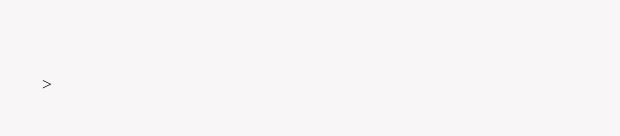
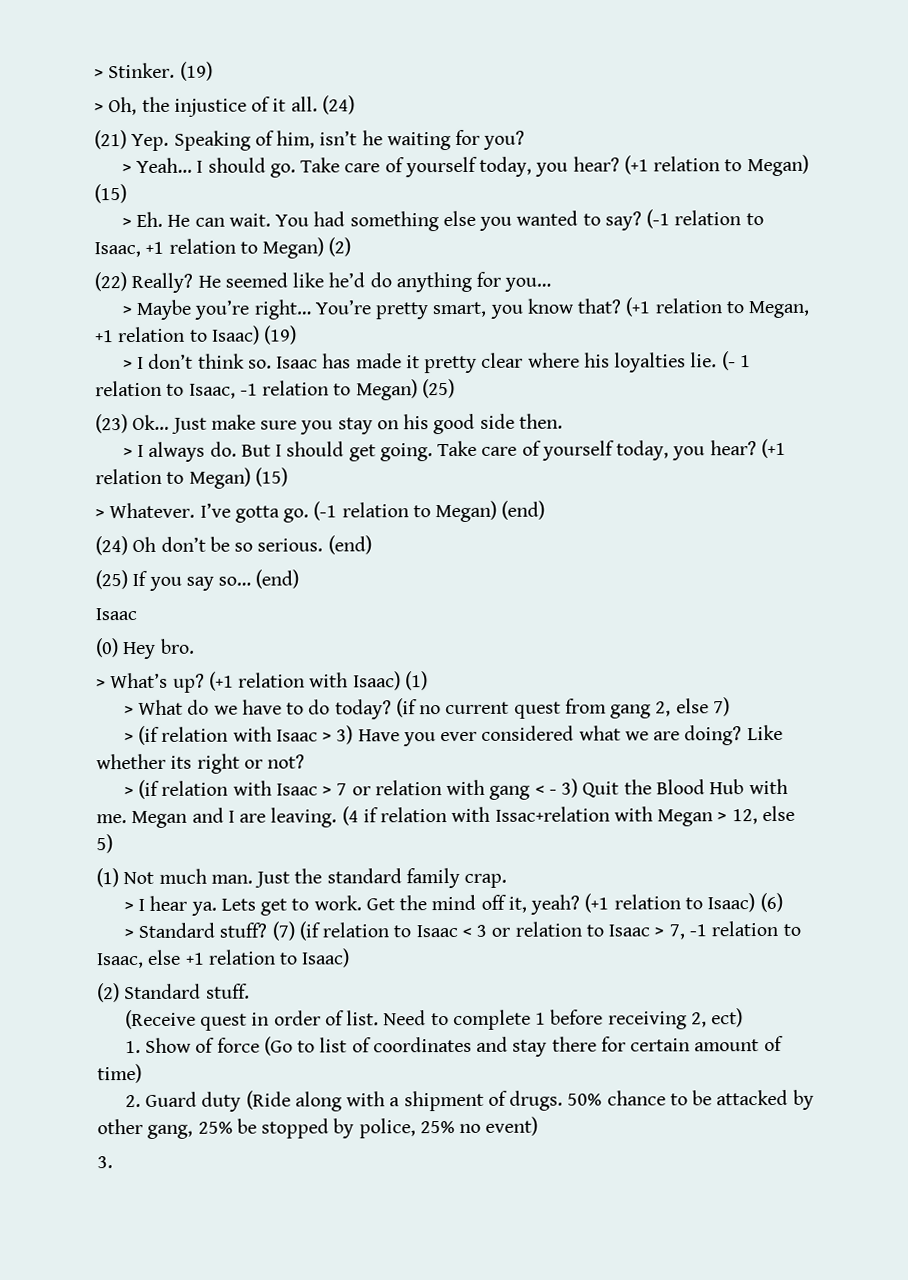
- >
+ > Stinker. (19)
+ > Oh, the injustice of it all. (24)
+ (21) Yep. Speaking of him, isn’t he waiting for you?
+ > Yeah… I should go. Take care of yourself today, you hear? (+1 relation to Megan) (15)
+ > Eh. He can wait. You had something else you wanted to say? (-1 relation to Isaac, +1 relation to Megan) (2)
+ (22) Really? He seemed like he’d do anything for you…
+ > Maybe you’re right… You’re pretty smart, you know that? (+1 relation to Megan, +1 relation to Isaac) (19)
+ > I don’t think so. Isaac has made it pretty clear where his loyalties lie. (- 1 relation to Isaac, -1 relation to Megan) (25)
+ (23) Ok… Just make sure you stay on his good side then.
+ > I always do. But I should get going. Take care of yourself today, you hear? (+1 relation to Megan) (15)
+ > Whatever. I’ve gotta go. (-1 relation to Megan) (end)
+ (24) Oh don’t be so serious. (end)
+ (25) If you say so… (end)
+ Isaac
+ (0) Hey bro.
+ > What’s up? (+1 relation with Isaac) (1)
+ > What do we have to do today? (if no current quest from gang 2, else 7)
+ > (if relation with Isaac > 3) Have you ever considered what we are doing? Like whether its right or not?
+ > (if relation with Isaac > 7 or relation with gang < - 3) Quit the Blood Hub with me. Megan and I are leaving. (4 if relation with Issac+relation with Megan > 12, else 5)
+ (1) Not much man. Just the standard family crap.
+ > I hear ya. Lets get to work. Get the mind off it, yeah? (+1 relation to Isaac) (6)
+ > Standard stuff? (7) (if relation to Isaac < 3 or relation to Isaac > 7, -1 relation to Isaac, else +1 relation to Isaac)
+ (2) Standard stuff.
+ (Receive quest in order of list. Need to complete 1 before receiving 2, ect)
+ 1. Show of force (Go to list of coordinates and stay there for certain amount of time)
+ 2. Guard duty (Ride along with a shipment of drugs. 50% chance to be attacked by other gang, 25% be stopped by police, 25% no event)
+ 3.

